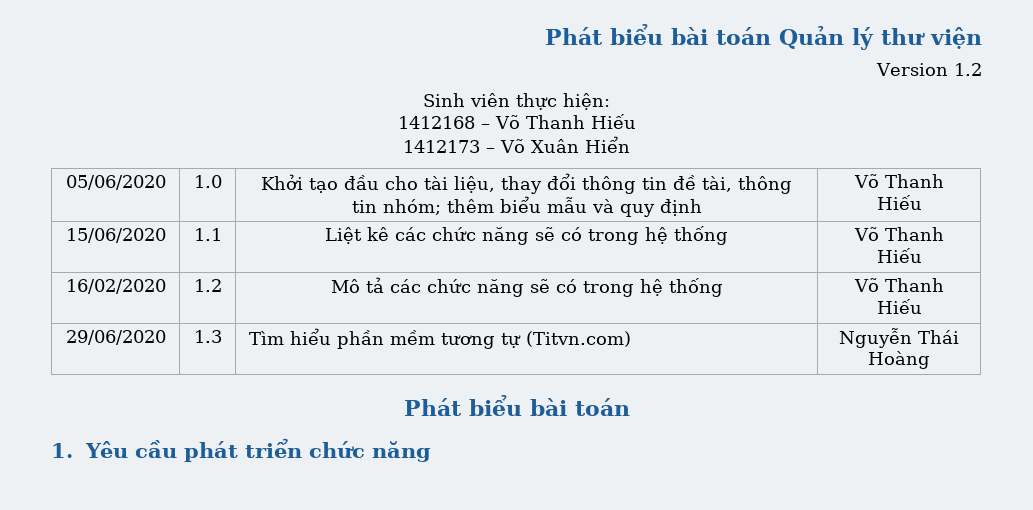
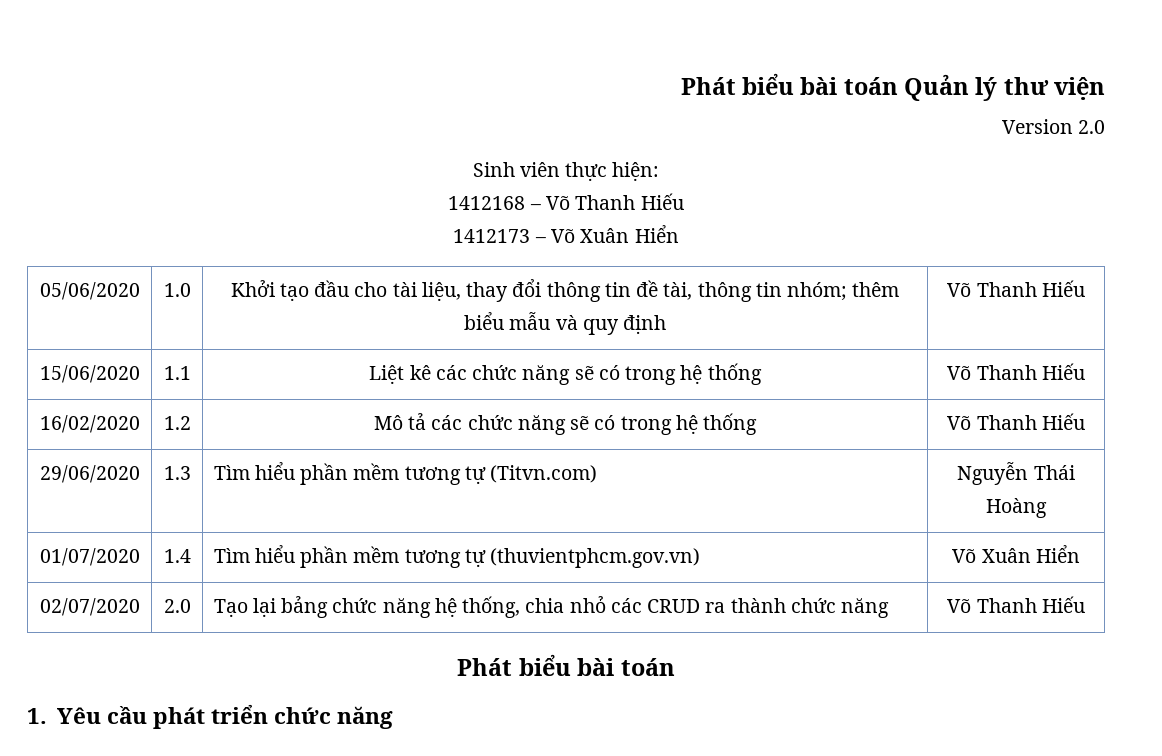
- Version 1.2
+ Version 2.0
+ 01/07/2020 | 1.4 | Tìm hiểu phần mềm tương tự (thuvientphcm.gov.vn) | Võ Xuân Hiển
+ 02/07/2020 | 2.0 | Tạo lại bảng chức năng hệ thống, chia nhỏ các CRUD ra thành chức năng | Võ Thanh Hiếu

